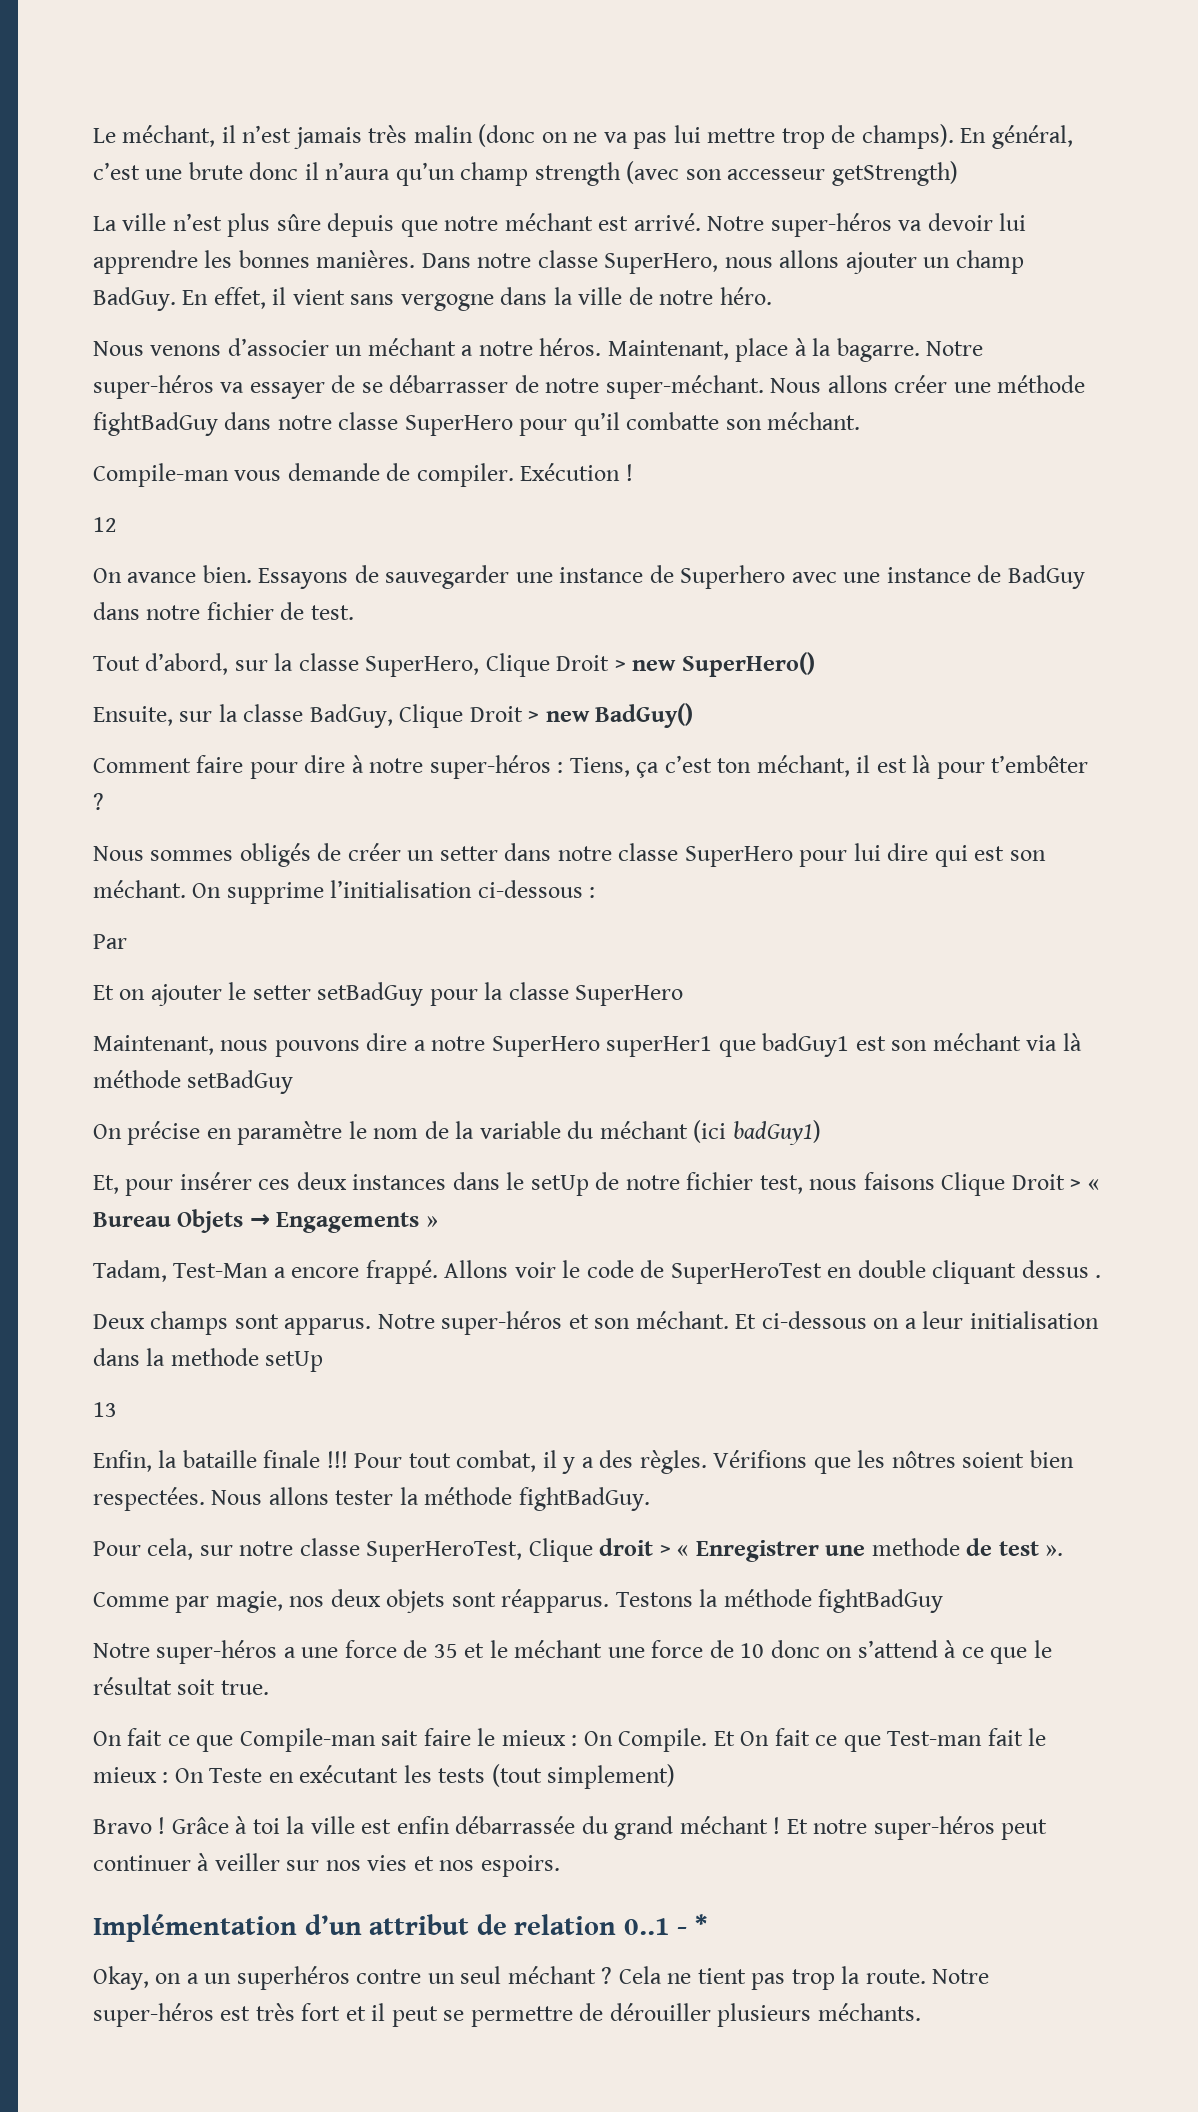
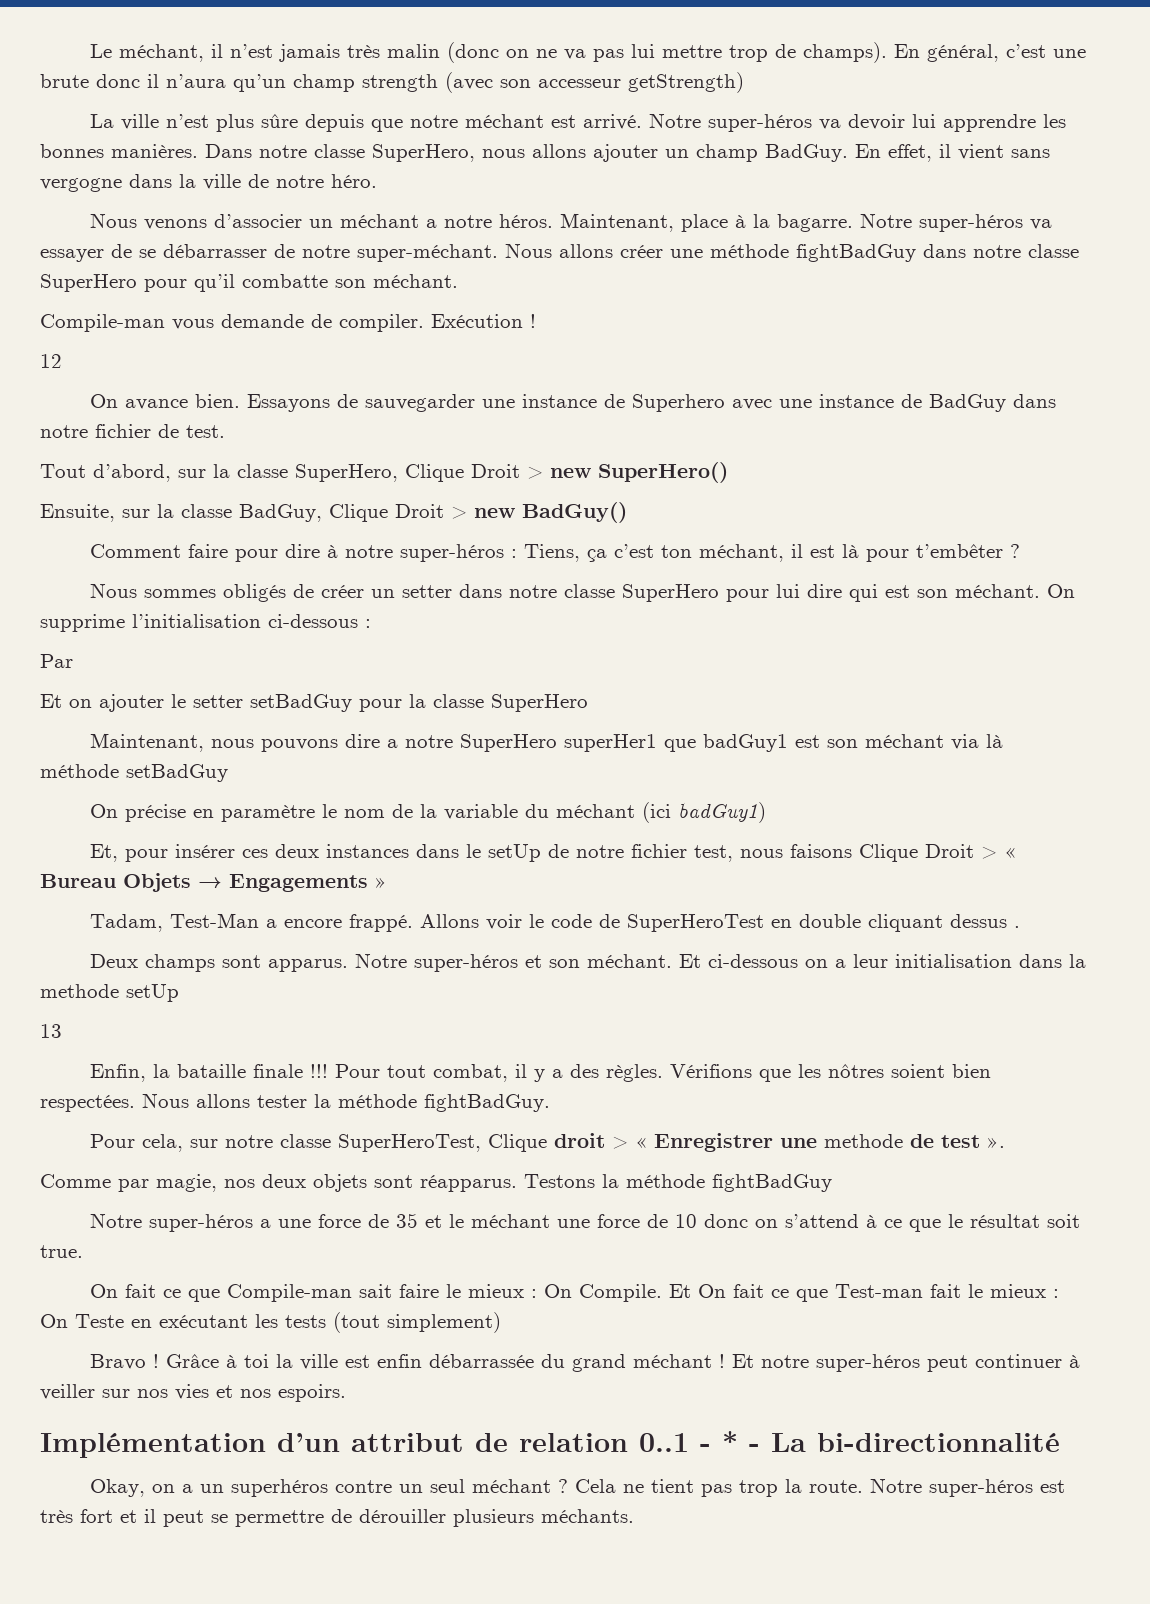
- Implémentation d’un attribut de relation 0..1 - *
+ Implémentation d’un attribut de relation 0..1 - * - La bi-directionnalité

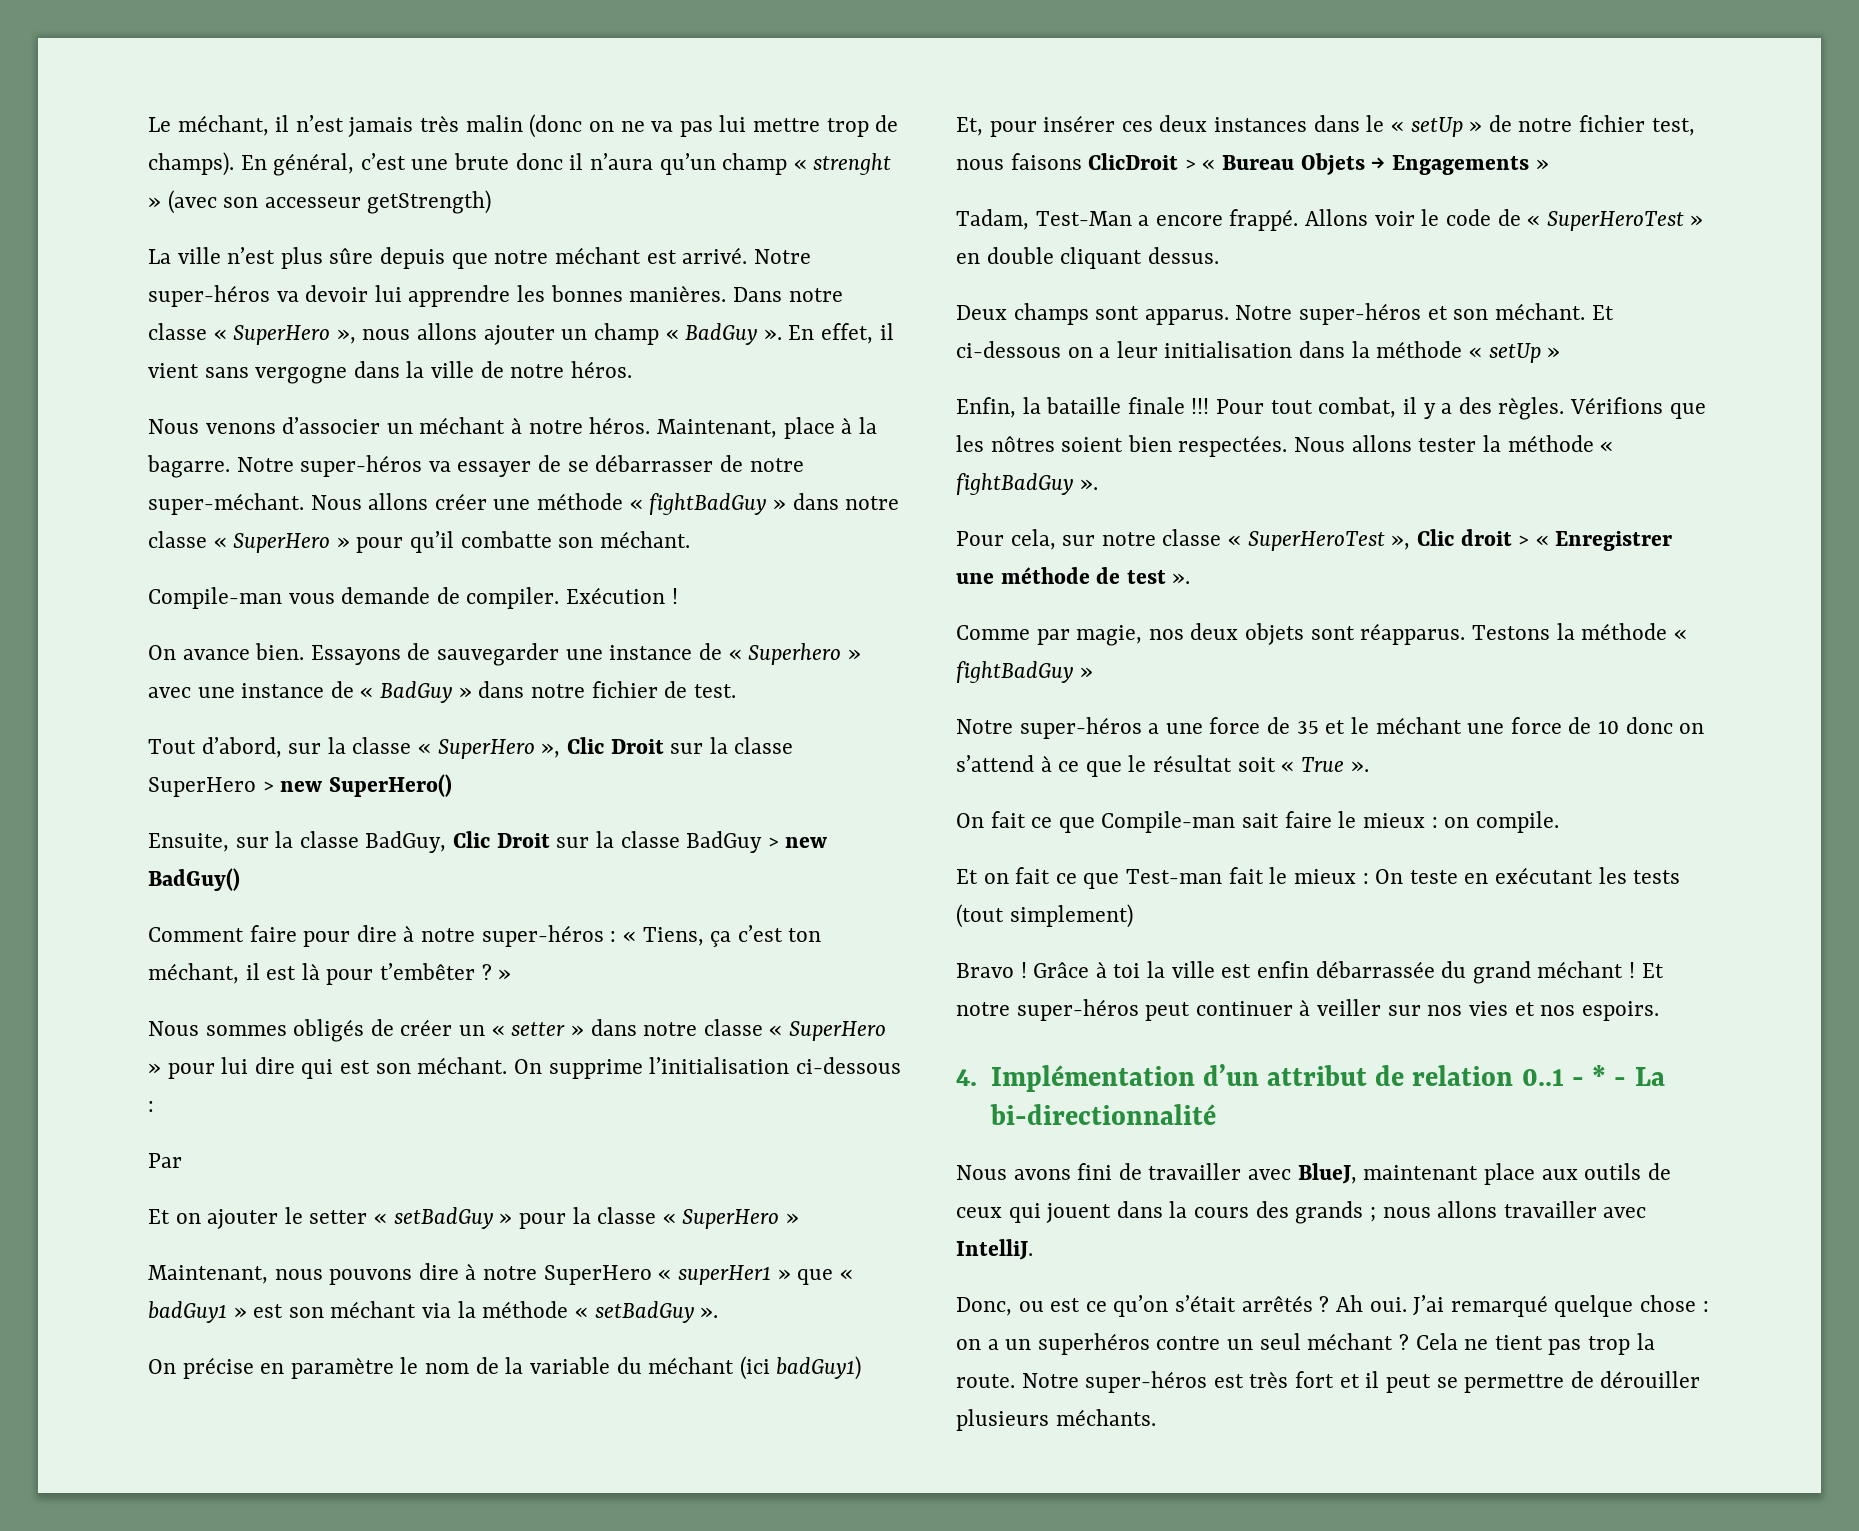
- En général, c’est une brute donc il n’aura qu’un champ strength (avec son accesseur getStrength)
+ En général, c’est une brute donc il n’aura qu’un champ « strenght » (avec son accesseur getStrength)
- Dans notre classe SuperHero, nous allons ajouter un champ BadGuy.
+ Dans notre classe « SuperHero », nous allons ajouter un champ « BadGuy ».
- En effet, il vient sans vergogne dans la ville de notre héro.
+ En effet, il vient sans vergogne dans la ville de notre héros.
- Nous venons d’associer un méchant a notre héros.
+ Nous venons d’associer un méchant à notre héros.
- Nous allons créer une méthode fightBadGuy dans notre classe SuperHero pour qu’il combatte son méchant.
+ Nous allons créer une méthode « fightBadGuy » dans notre classe « SuperHero » pour qu’il combatte son méchant.
- 12
- Essayons de sauvegarder une instance de Superhero avec une instance de BadGuy dans notre fichier de test.
+ Essayons de sauvegarder une instance de « Superhero » avec une instance de « BadGuy » dans notre fichier de test.
- Tout d’abord, sur la classe SuperHero, Clique Droit > new SuperHero()
+ Tout d’abord, sur la classe « SuperHero », Clic Droit sur la classe SuperHero > new SuperHero()
- Ensuite, sur la classe BadGuy, Clique Droit > new BadGuy()
+ Ensuite, sur la classe BadGuy, Clic Droit sur la classe BadGuy > new BadGuy()
- Comment faire pour dire à notre super-héros : Tiens, ça c’est ton méchant, il est là pour t’embêter ?
+ Comment faire pour dire à notre super-héros : « Tiens, ça c’est ton méchant, il est là pour t’embêter ? »
- Nous sommes obligés de créer un setter dans notre classe SuperHero pour lui dire qui est son méchant.
+ Nous sommes obligés de créer un « setter » dans notre classe « SuperHero » pour lui dire qui est son méchant.
- Et on ajouter le setter setBadGuy pour la classe SuperHero
+ Et on ajouter le setter « setBadGuy » pour la classe « SuperHero »
- Maintenant, nous pouvons dire a notre SuperHero superHer1 que badGuy1 est son méchant via là méthode setBadGuy
+ Maintenant, nous pouvons dire à notre SuperHero « superHer1 » que « badGuy1 » est son méchant via la méthode « setBadGuy ».
- Et, pour insérer ces deux instances dans le setUp de notre fichier test, nous faisons Clique Droit > « Bureau Objets → Engagements »
+ Et, pour insérer ces deux instances dans le « setUp » de notre fichier test, nous faisons ClicDroit > « Bureau Objets → Engagements »
- Allons voir le code de SuperHeroTest en double cliquant dessus .
+ Allons voir le code de « SuperHeroTest » en double cliquant dessus.
- Et ci-dessous on a leur initialisation dans la methode setUp
- 13
+ Et ci-dessous on a leur initialisation dans la méthode « setUp »
- Nous allons tester la méthode fightBadGuy.
+ Nous allons tester la méthode « fightBadGuy ».
- Pour cela, sur notre classe SuperHeroTest, Clique droit > « Enregistrer une methode de test ».
+ Pour cela, sur notre classe « SuperHeroTest », Clic droit > « Enregistrer une méthode de test ».
- Testons la méthode fightBadGuy
+ Testons la méthode « fightBadGuy »
- Notre super-héros a une force de 35 et le méchant une force de 10 donc on s’attend à ce que le résultat soit true.
+ Notre super-héros a une force de 35 et le méchant une force de 10 donc on s’attend à ce que le résultat soit « True ».
- On fait ce que Compile-man sait faire le mieux : On Compile. Et On fait ce que Test-man fait le mieux : On Teste en exécutant les tests (tout simplement)
+ On fait ce que Compile-man sait faire le mieux : on compile.
+ Et on fait ce que Test-man fait le mieux : On teste en exécutant les tests (tout simplement)
- Implémentation d’un attribut de relation 0..1 - * - La bi-directionnalité
+ 4. Implémentation d’un attribut de relation 0..1 - * - La bi-directionnalité
- Okay, on a un superhéros contre un seul méchant ?
+ Nous avons fini de travailler avec BlueJ, maintenant place aux outils de ceux qui jouent dans la cours des grands ; nous allons travailler avec IntelliJ.
+ Donc, ou est ce qu’on s’était arrêtés ? Ah oui. J’ai remarqué quelque chose : on a un superhéros contre un seul méchant ?

